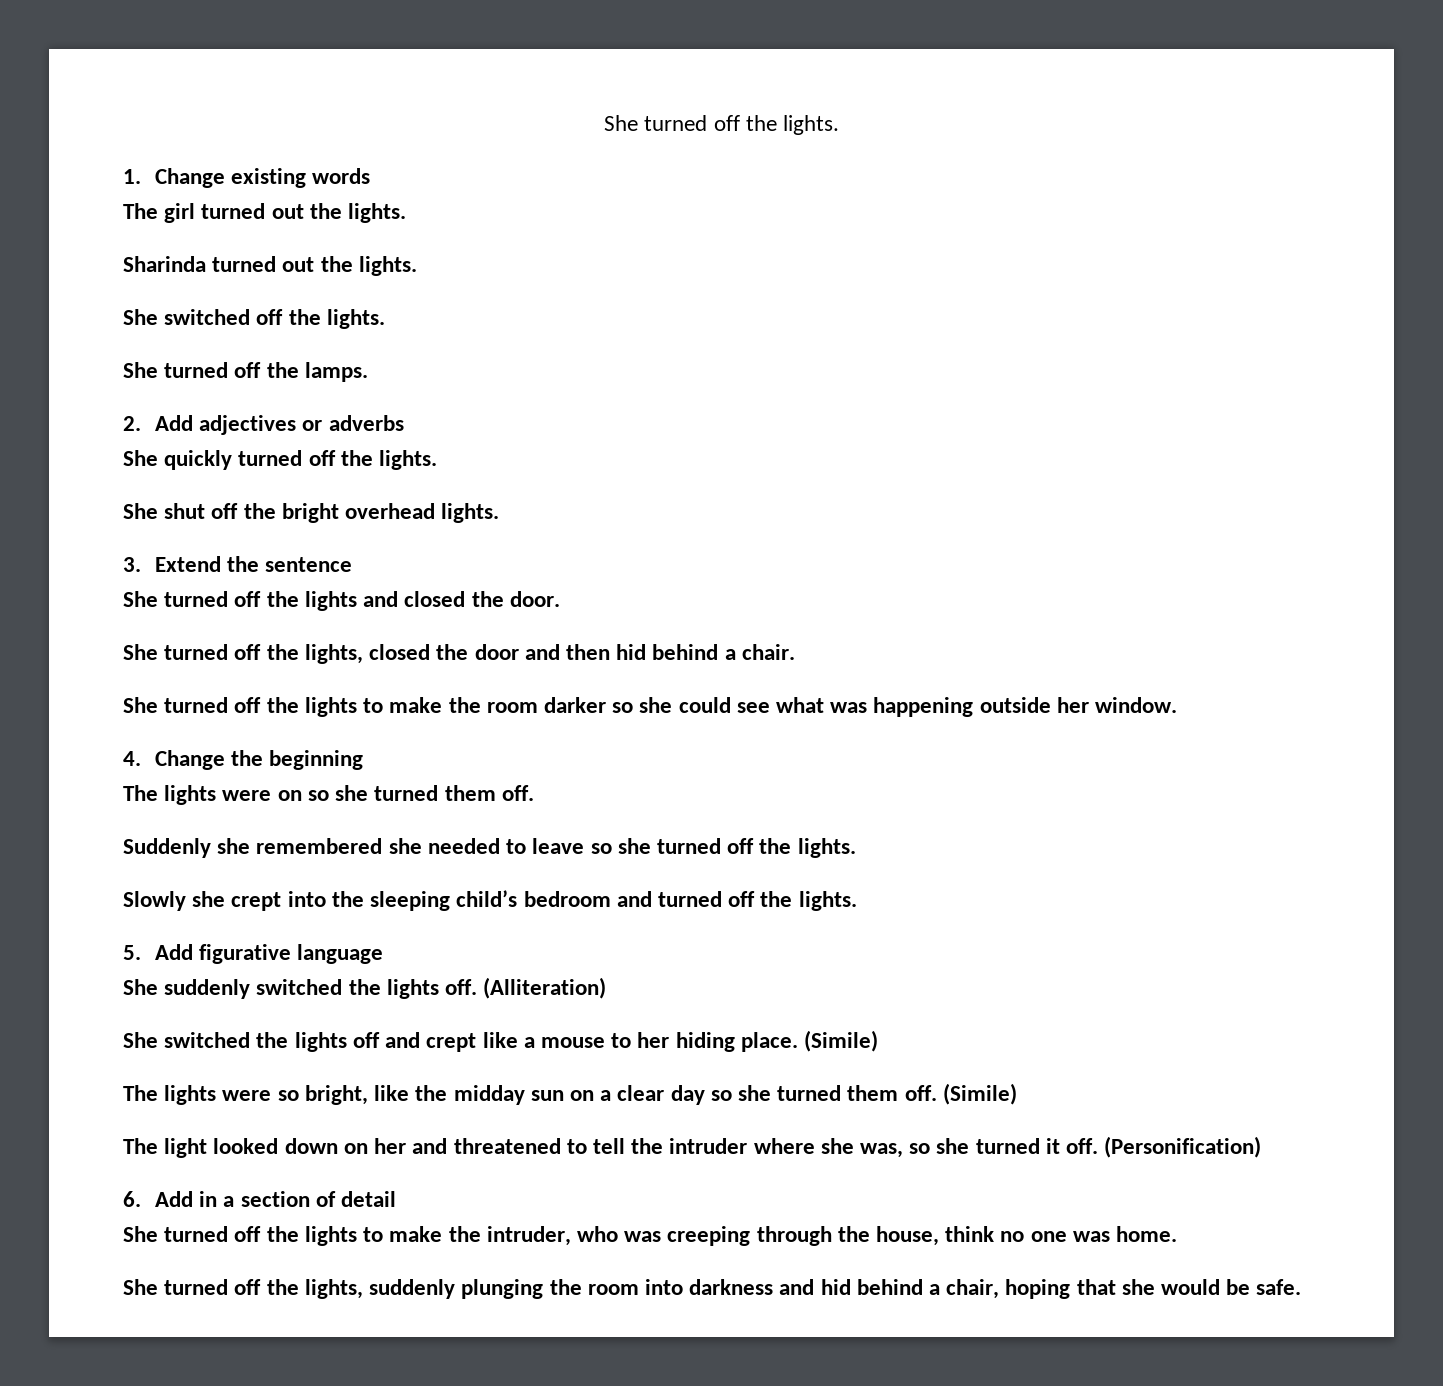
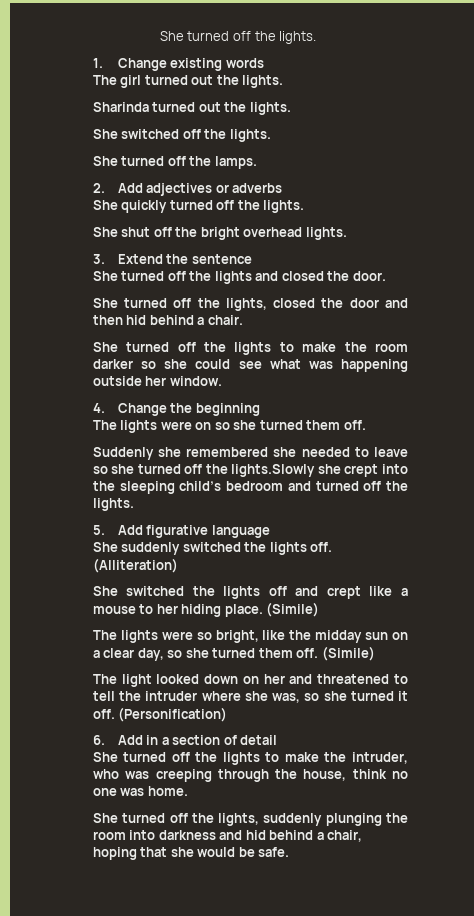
- Suddenly she remembered she needed to leave so she turned off the lights.
- Slowly she crept into the sleeping child’s bedroom and turned off the lights.
+ Suddenly she remembered she needed to leave so she turned off the lights.Slowly she crept into the sleeping child’s bedroom and turned off the lights.
- The lights were so bright, like the midday sun on a clear day so she turned them off.
+ The lights were so bright, like the midday sun on a clear day, so she turned them off.

